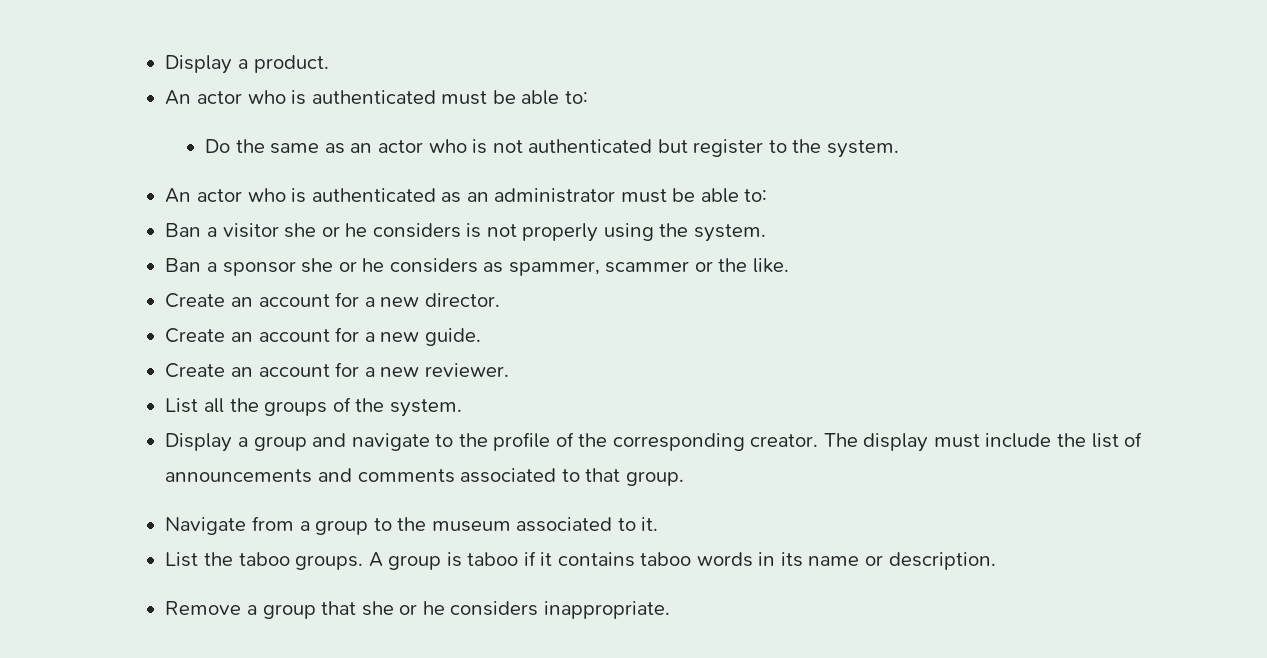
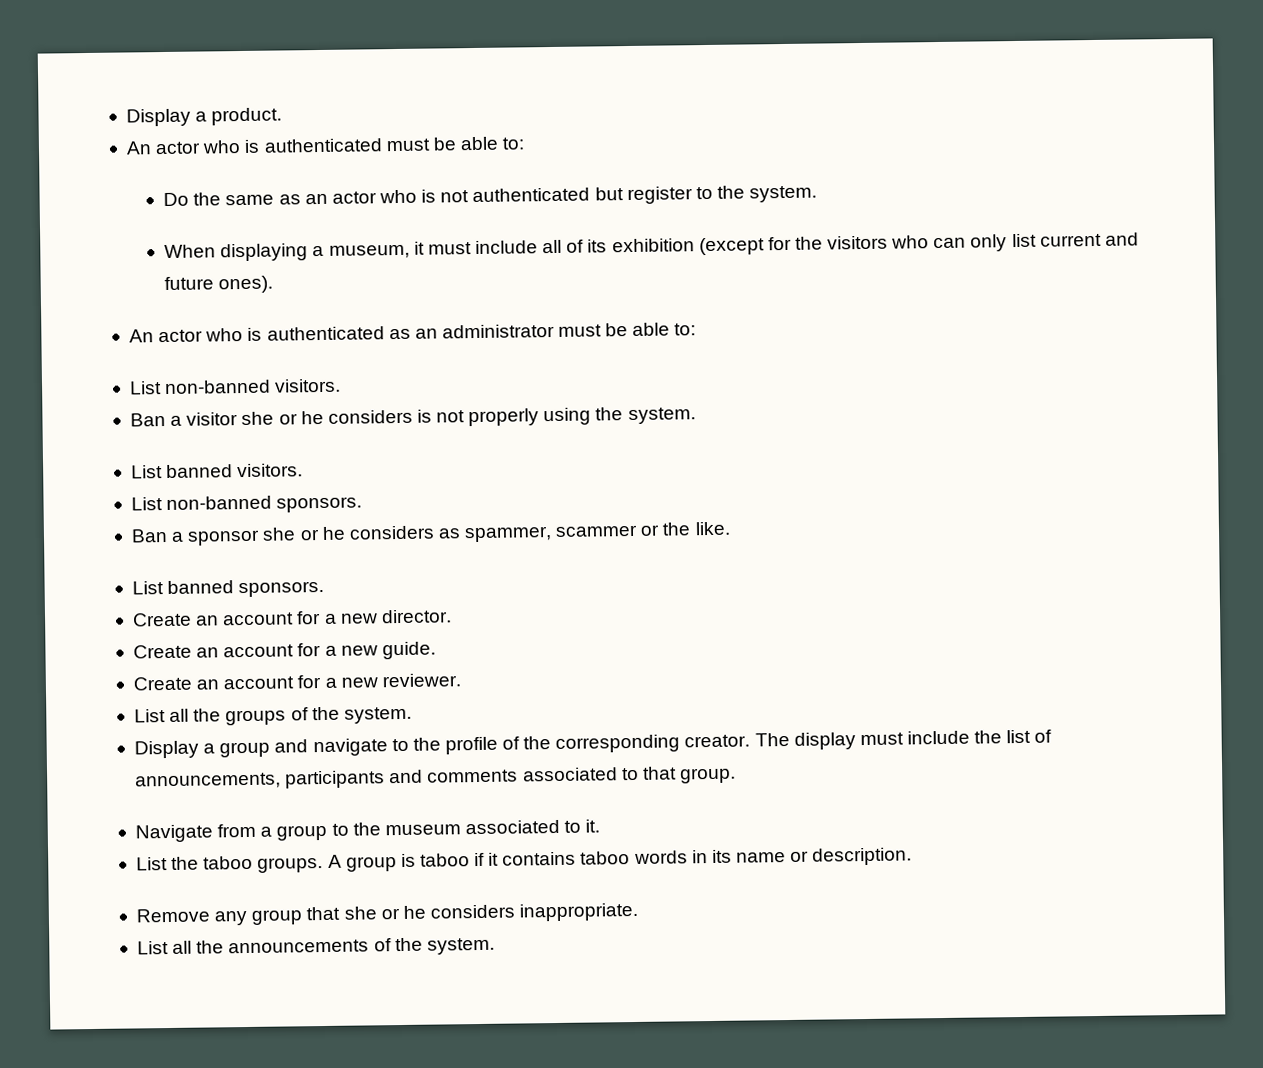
+ When displaying a museum, it must include all of its exhibition (except for the visitors who can only list current and future ones).
+ List non-banned visitors.
+ List banned visitors.
+ List non-banned sponsors.
+ List banned sponsors.
- The display must include the list of announcements and comments associated to that group.
+ The display must include the list of announcements, participants and comments associated to that group.
- Remove a group that she or he considers inappropriate.
+ Remove any group that she or he considers inappropriate.
+ List all the announcements of the system.

